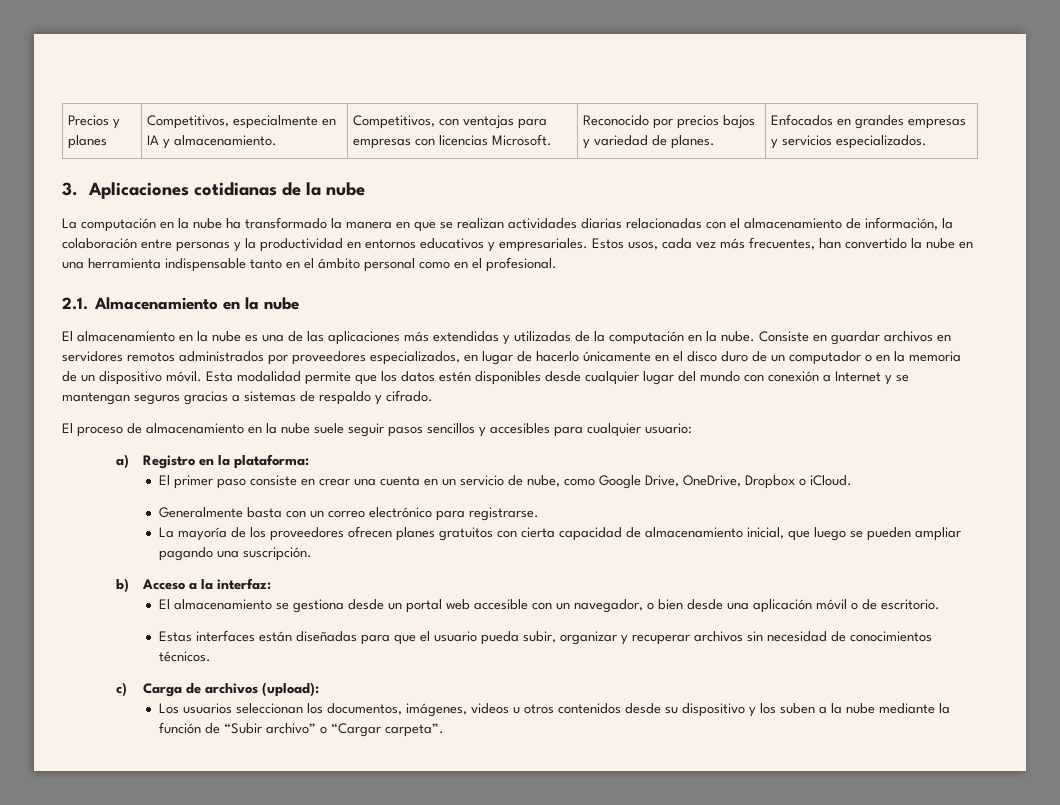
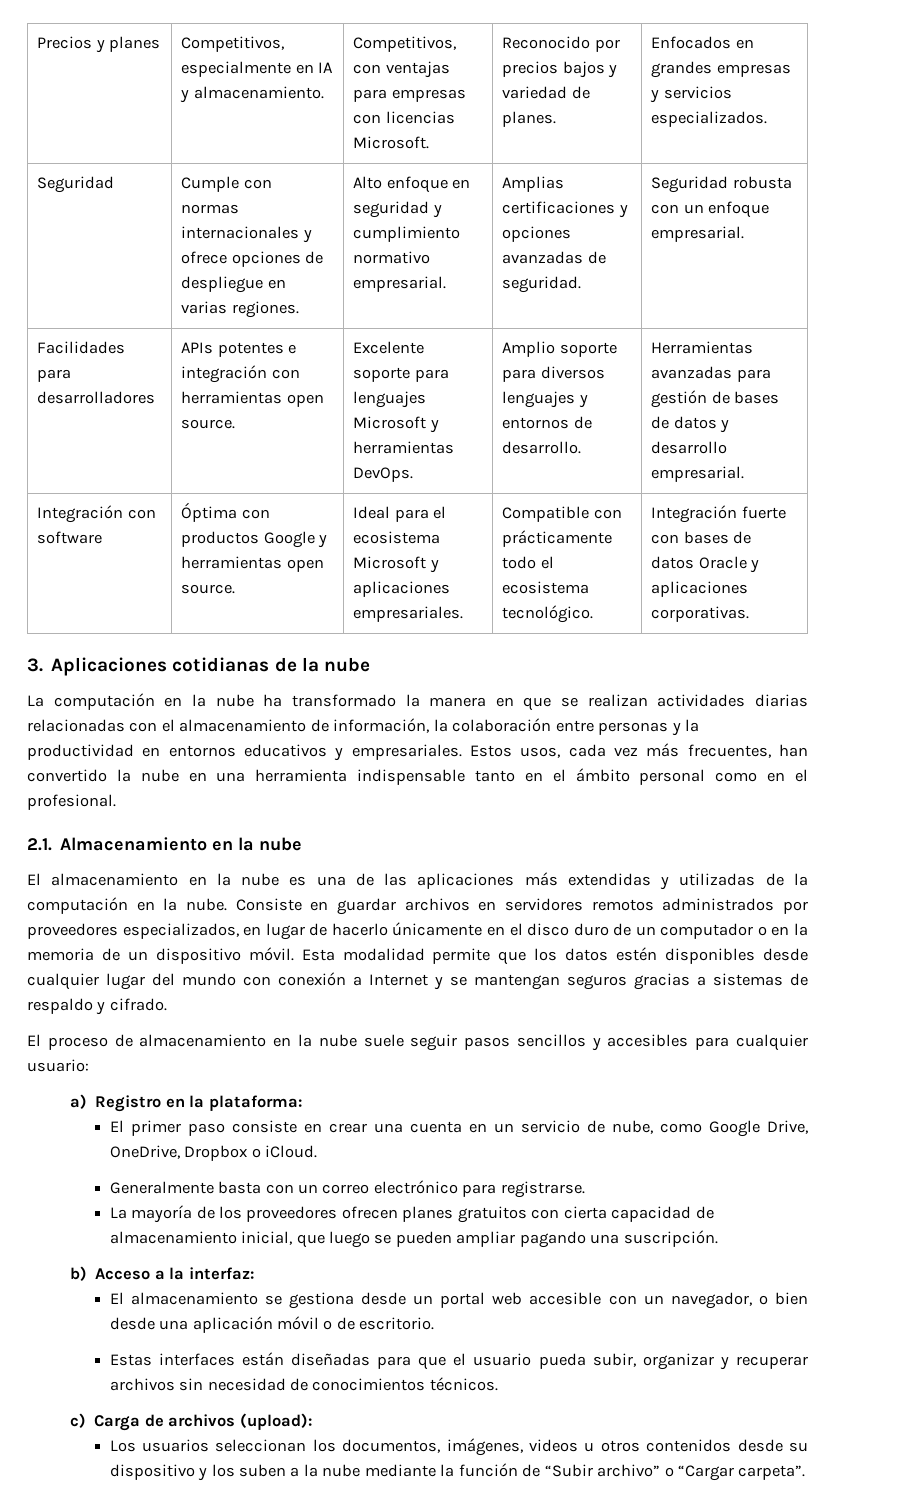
+ Seguridad | Cumple con normas internacionales y ofrece opciones de despliegue en varias regiones. | Alto enfoque en seguridad y cumplimiento normativo empresarial. | Amplias certificaciones y opciones avanzadas de seguridad. | Seguridad robusta con un enfoque empresarial.
+ Facilidades para desarrolladores | APIs potentes e integración con herramientas open source. | Excelente soporte para lenguajes Microsoft y herramientas DevOps. | Amplio soporte para diversos lenguajes y entornos de desarrollo. | Herramientas avanzadas para gestión de bases de datos y desarrollo empresarial.
+ Integración con software | Óptima con productos Google y herramientas open source. | Ideal para el ecosistema Microsoft y aplicaciones empresariales. | Compatible con prácticamente todo el ecosistema tecnológico. | Integración fuerte con bases de datos Oracle y aplicaciones corporativas.

